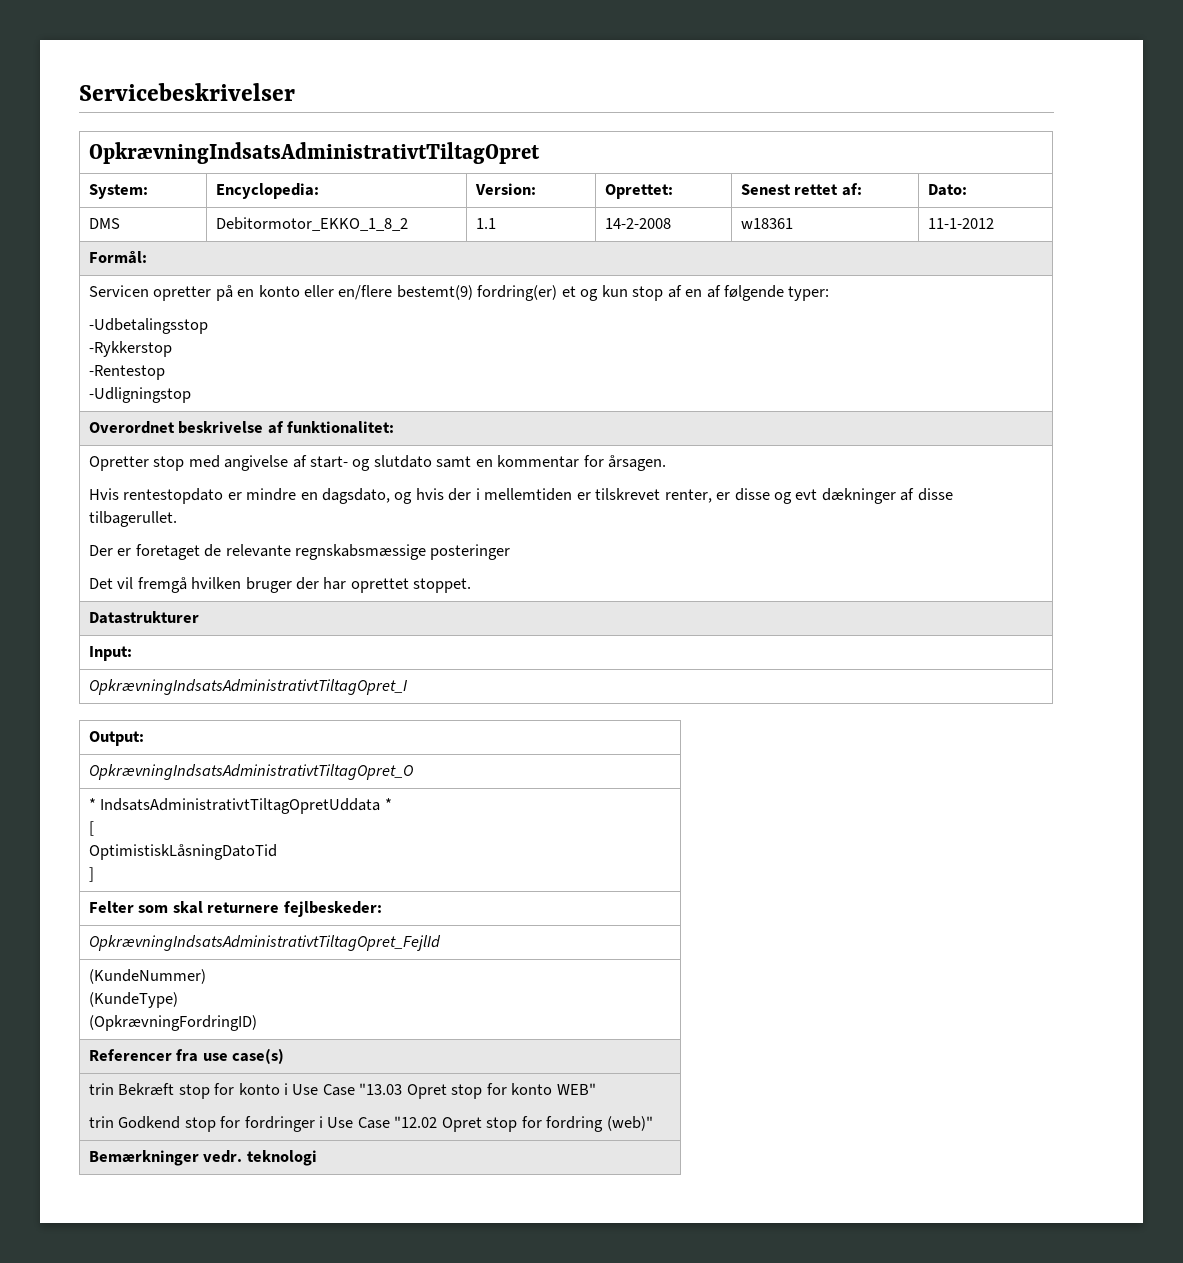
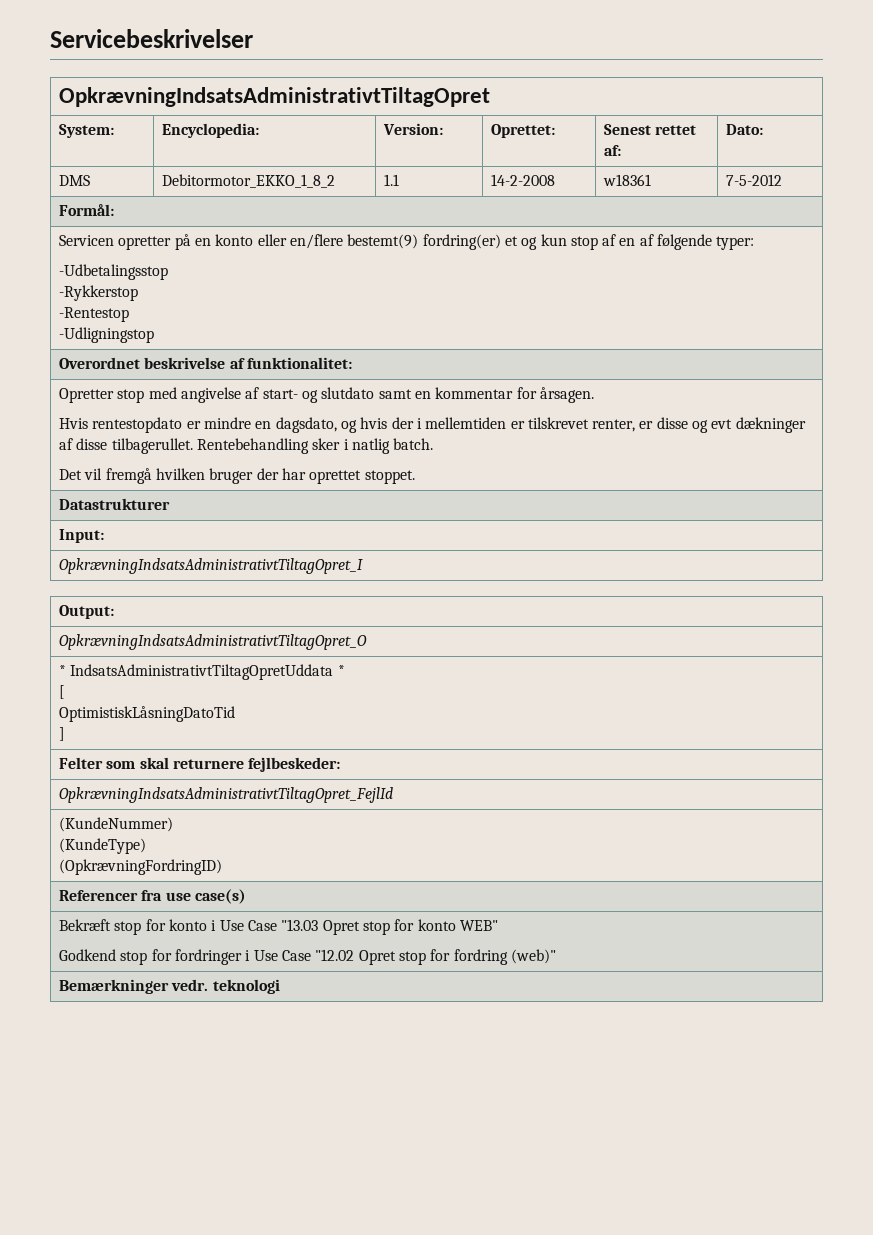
- DMS | Debitormotor_EKKO_1_8_2 | 1.1 | 14-2-2008 | w18361 | 11-1-2012
+ DMS | Debitormotor_EKKO_1_8_2 | 1.1 | 14-2-2008 | w18361 | 7-5-2012
- Hvis rentestopdato er mindre en dagsdato, og hvis der i mellemtiden er tilskrevet renter, er disse og evt dækninger af disse tilbagerullet.
- Der er foretaget de relevante regnskabsmæssige posteringer
+ Hvis rentestopdato er mindre en dagsdato, og hvis der i mellemtiden er tilskrevet renter, er disse og evt dækninger af disse tilbagerullet. Rentebehandling sker i natlig batch.
- trin Bekræft stop for konto i Use Case "13.03 Opret stop for konto WEB"
- trin Godkend stop for fordringer i Use Case "12.02 Opret stop for fordring (web)"
+ Bekræft stop for konto i Use Case "13.03 Opret stop for konto WEB"
+ Godkend stop for fordringer i Use Case "12.02 Opret stop for fordring (web)"

